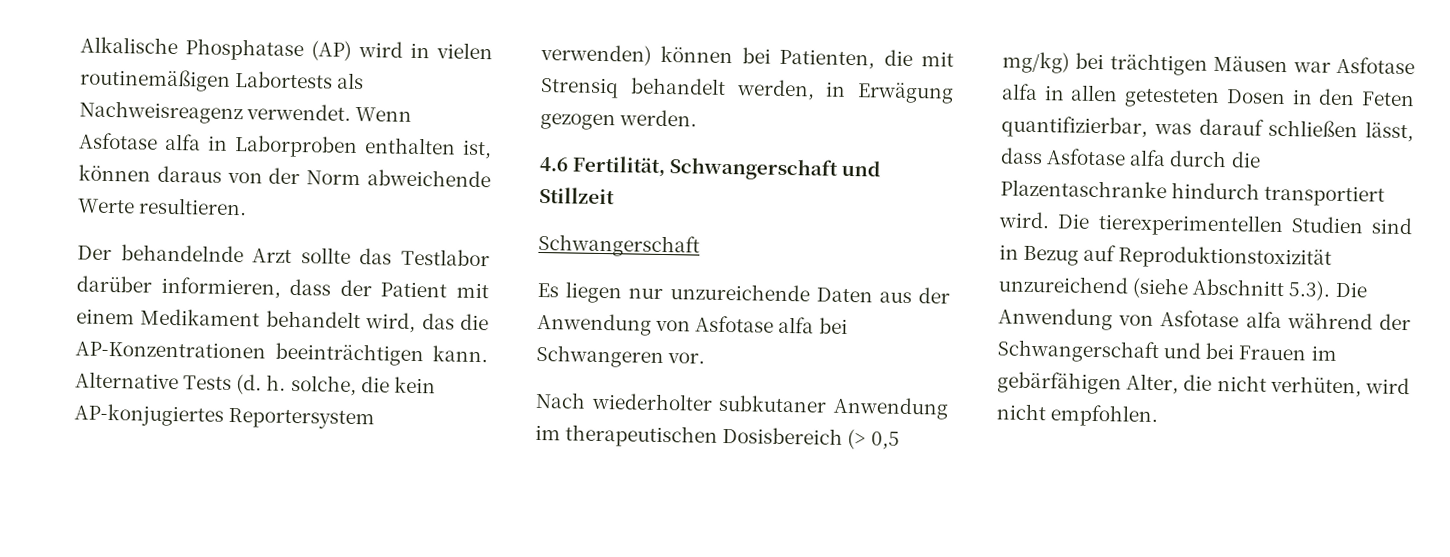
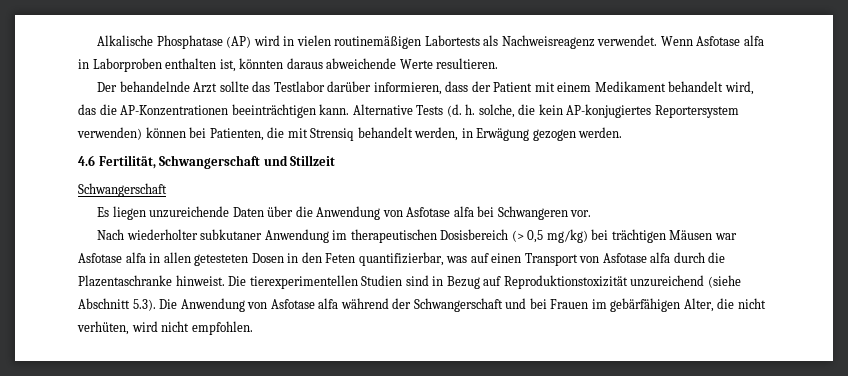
- Wenn Asfotase alfa in Laborproben enthalten ist, können daraus von der Norm abweichende Werte resultieren.
+ Wenn Asfotase alfa in Laborproben enthalten ist, könnten daraus abweichende Werte resultieren.
- Es liegen nur unzureichende Daten aus der Anwendung von Asfotase alfa bei Schwangeren vor.
+ Es liegen unzureichende Daten über die Anwendung von Asfotase alfa bei Schwangeren vor.
- Nach wiederholter subkutaner Anwendung im therapeutischen Dosisbereich (> 0,5 mg/kg) bei trächtigen Mäusen war Asfotase alfa in allen getesteten Dosen in den Feten quantifizierbar, was darauf schließen lässt, dass Asfotase alfa durch die Plazentaschranke hindurch transportiert wird.
+ Nach wiederholter subkutaner Anwendung im therapeutischen Dosisbereich (> 0,5 mg/kg) bei trächtigen Mäusen war Asfotase alfa in allen getesteten Dosen in den Feten quantifizierbar, was auf einen Transport von Asfotase alfa durch die Plazentaschranke hinweist.

